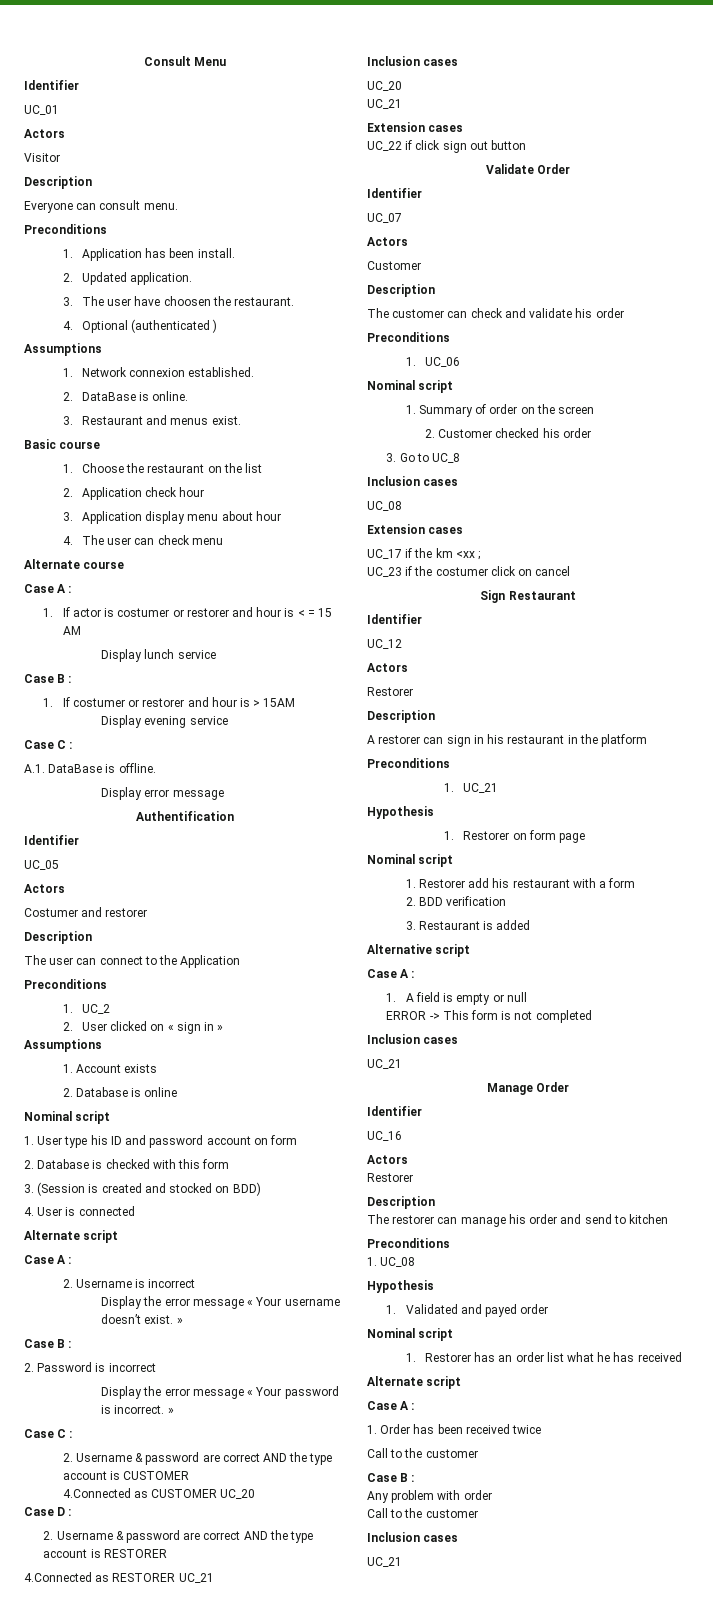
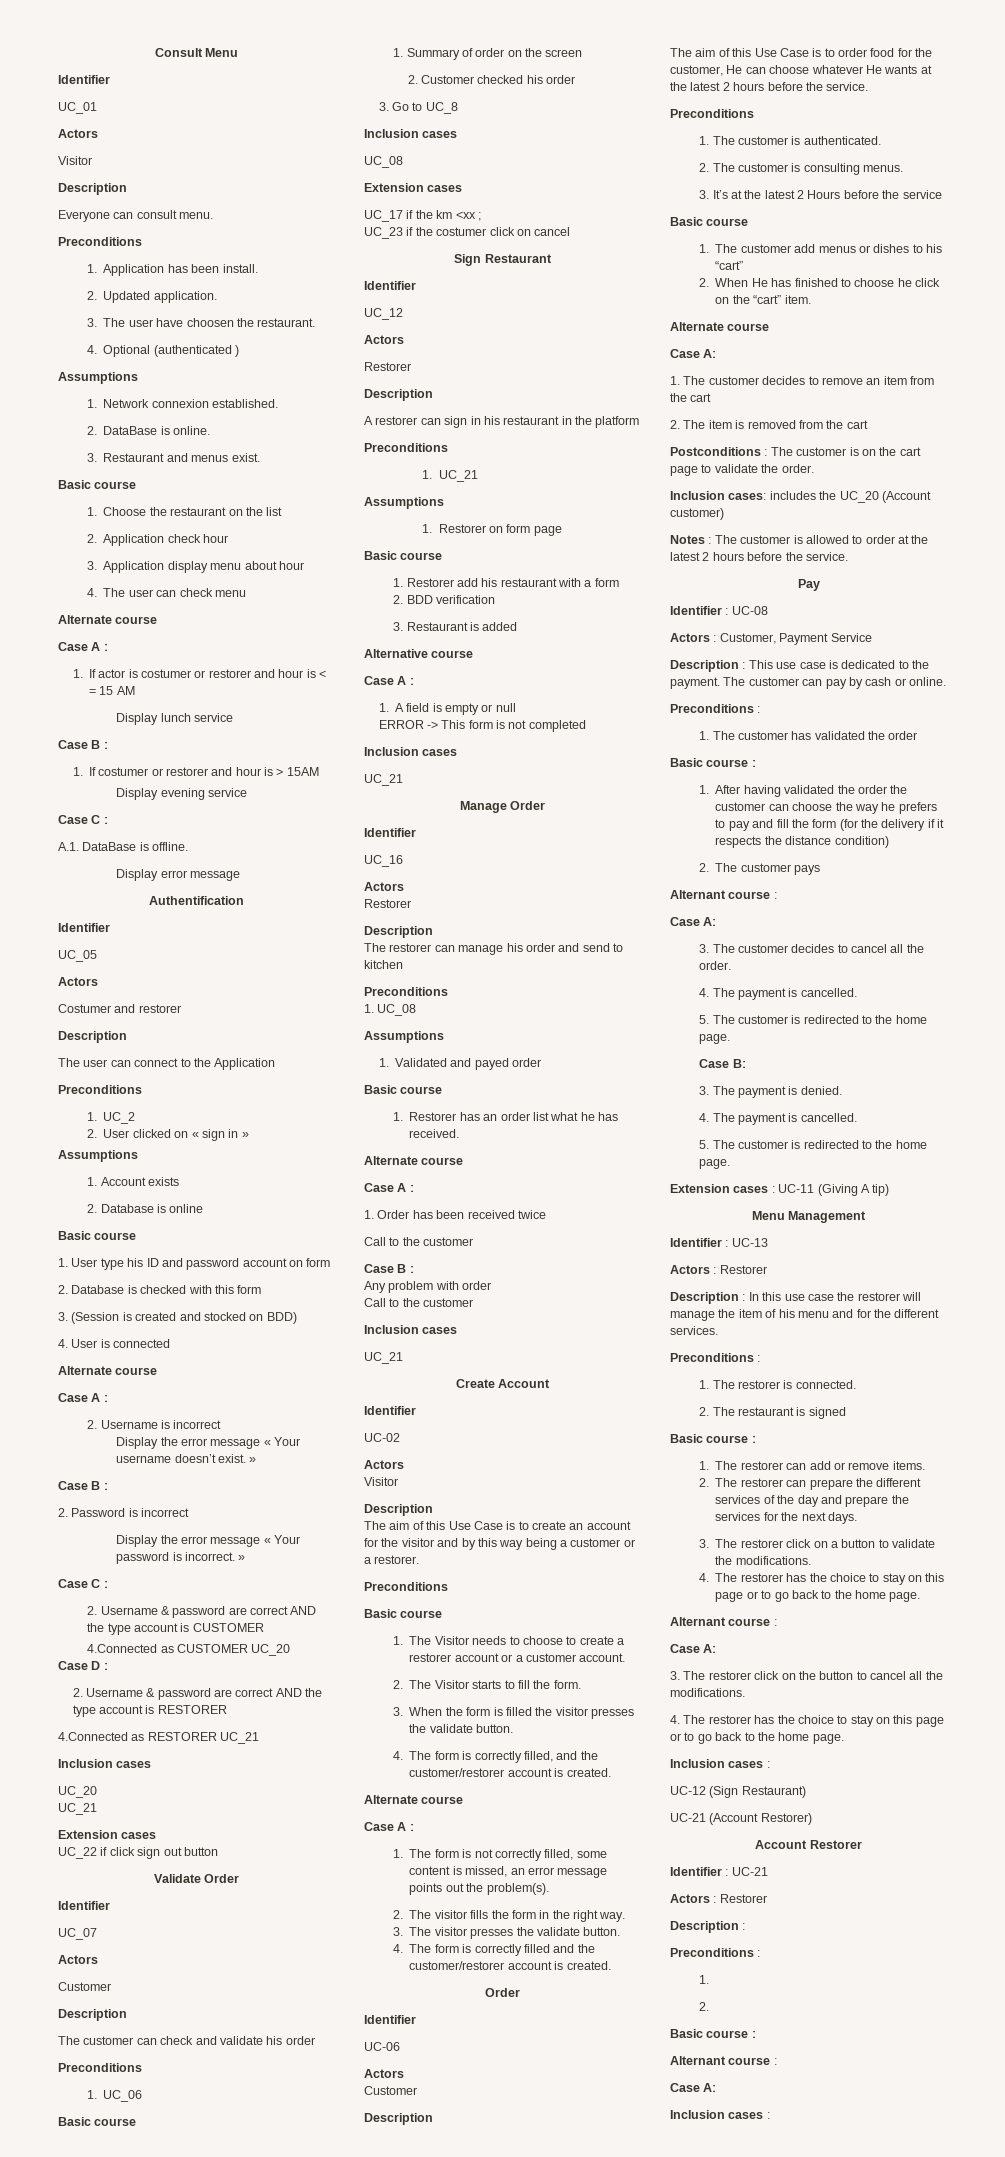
  2. Database is online
- Nominal script
+ Basic course
  4. User is connected
- Alternate script
+ Alternate course
  1. UC_06
- Nominal script
+ Basic course
  1. UC_21
- Hypothesis
+ Assumptions
  1. Restorer on form page
- Nominal script
+ Basic course
- Alternative script
+ Alternative course
  1. UC_08
- Hypothesis
+ Assumptions
  1. Validated and payed order
- Nominal script
+ Basic course
- 1. Restorer has an order list what he has received
- Alternate script
+ 1. Restorer has an order list what he has received.
+ Alternate course
+ Create Account
+ Identifier
+ UC-02
+ Actors
+ Visitor
+ Description
+ The aim of this Use Case is to create an account for the visitor and by this way being a customer or a restorer.
+ Preconditions
+ Basic course
+ 1. The Visitor needs to choose to create a restorer account or a customer account.
+ 2. The Visitor starts to fill the form.
+ 3. When the form is filled the visitor presses the validate button.
+ 4. The form is correctly filled, and the customer/restorer account is created.
+ Alternate course
+ Case A :
+ 1. The form is not correctly filled, some content is missed, an error message points out the problem(s).
+ 2. The visitor fills the form in the right way.
+ 3. The visitor presses the validate button.
+ 4. The form is correctly filled and the customer/restorer account is created.
+ Order
+ Identifier
+ UC-06
+ Actors
+ Customer
+ Description
+ The aim of this Use Case is to order food for the customer, He can choose whatever He wants at the latest 2 hours before the service.
+ Preconditions
+ 1. The customer is authenticated.
+ 2. The customer is consulting menus.
+ 3. It’s at the latest 2 Hours before the service
+ Basic course
+ 1. The customer add menus or dishes to his “cart”
+ 2. When He has finished to choose he click on the “cart” item.
+ Alternate course
+ Case A:
+ 1. The customer decides to remove an item from the cart
+ 2. The item is removed from the cart
+ Postconditions : The customer is on the cart page to validate the order.
+ Inclusion cases: includes the UC_20 (Account customer)
+ Notes : The customer is allowed to order at the latest 2 hours before the service.
+ Pay
+ Identifier : UC-08
+ Actors : Customer, Payment Service
+ Description : This use case is dedicated to the payment. The customer can pay by cash or online.
+ Preconditions :
+ 1. The customer has validated the order
+ Basic course :
+ 1. After having validated the order the customer can choose the way he prefers to pay and fill the form (for the delivery if it respects the distance condition)
+ 2. The customer pays
+ Alternant course :
+ Case A:
+ 3. The customer decides to cancel all the order.
+ 4. The payment is cancelled.
+ 5. The customer is redirected to the home page.
+ Case B:
+ 3. The payment is denied.
+ 4. The payment is cancelled.
+ 5. The customer is redirected to the home page.
+ Extension cases : UC-11 (Giving A tip)
+ Menu Management
+ Identifier : UC-13
+ Actors : Restorer
+ Description : In this use case the restorer will manage the item of his menu and for the different services.
+ Preconditions :
+ 1. The restorer is connected.
+ 2. The restaurant is signed
+ Basic course :
+ 1. The restorer can add or remove items.
+ 2. The restorer can prepare the different services of the day and prepare the services for the next days.
+ 3. The restorer click on a button to validate the modifications.
+ 4. The restorer has the choice to stay on this page or to go back to the home page.
+ Alternant course :
+ Case A:
+ 3. The restorer click on the button to cancel all the modifications.
+ 4. The restorer has the choice to stay on this page or to go back to the home page.
+ Inclusion cases :
+ UC-12 (Sign Restaurant)
+ UC-21 (Account Restorer)
+ Account Restorer
+ Identifier : UC-21
+ Actors : Restorer
+ Description :
+ Preconditions :
+ 1.
+ 2.
+ Basic course :
+ Alternant course :
+ Case A:
+ Inclusion cases :

